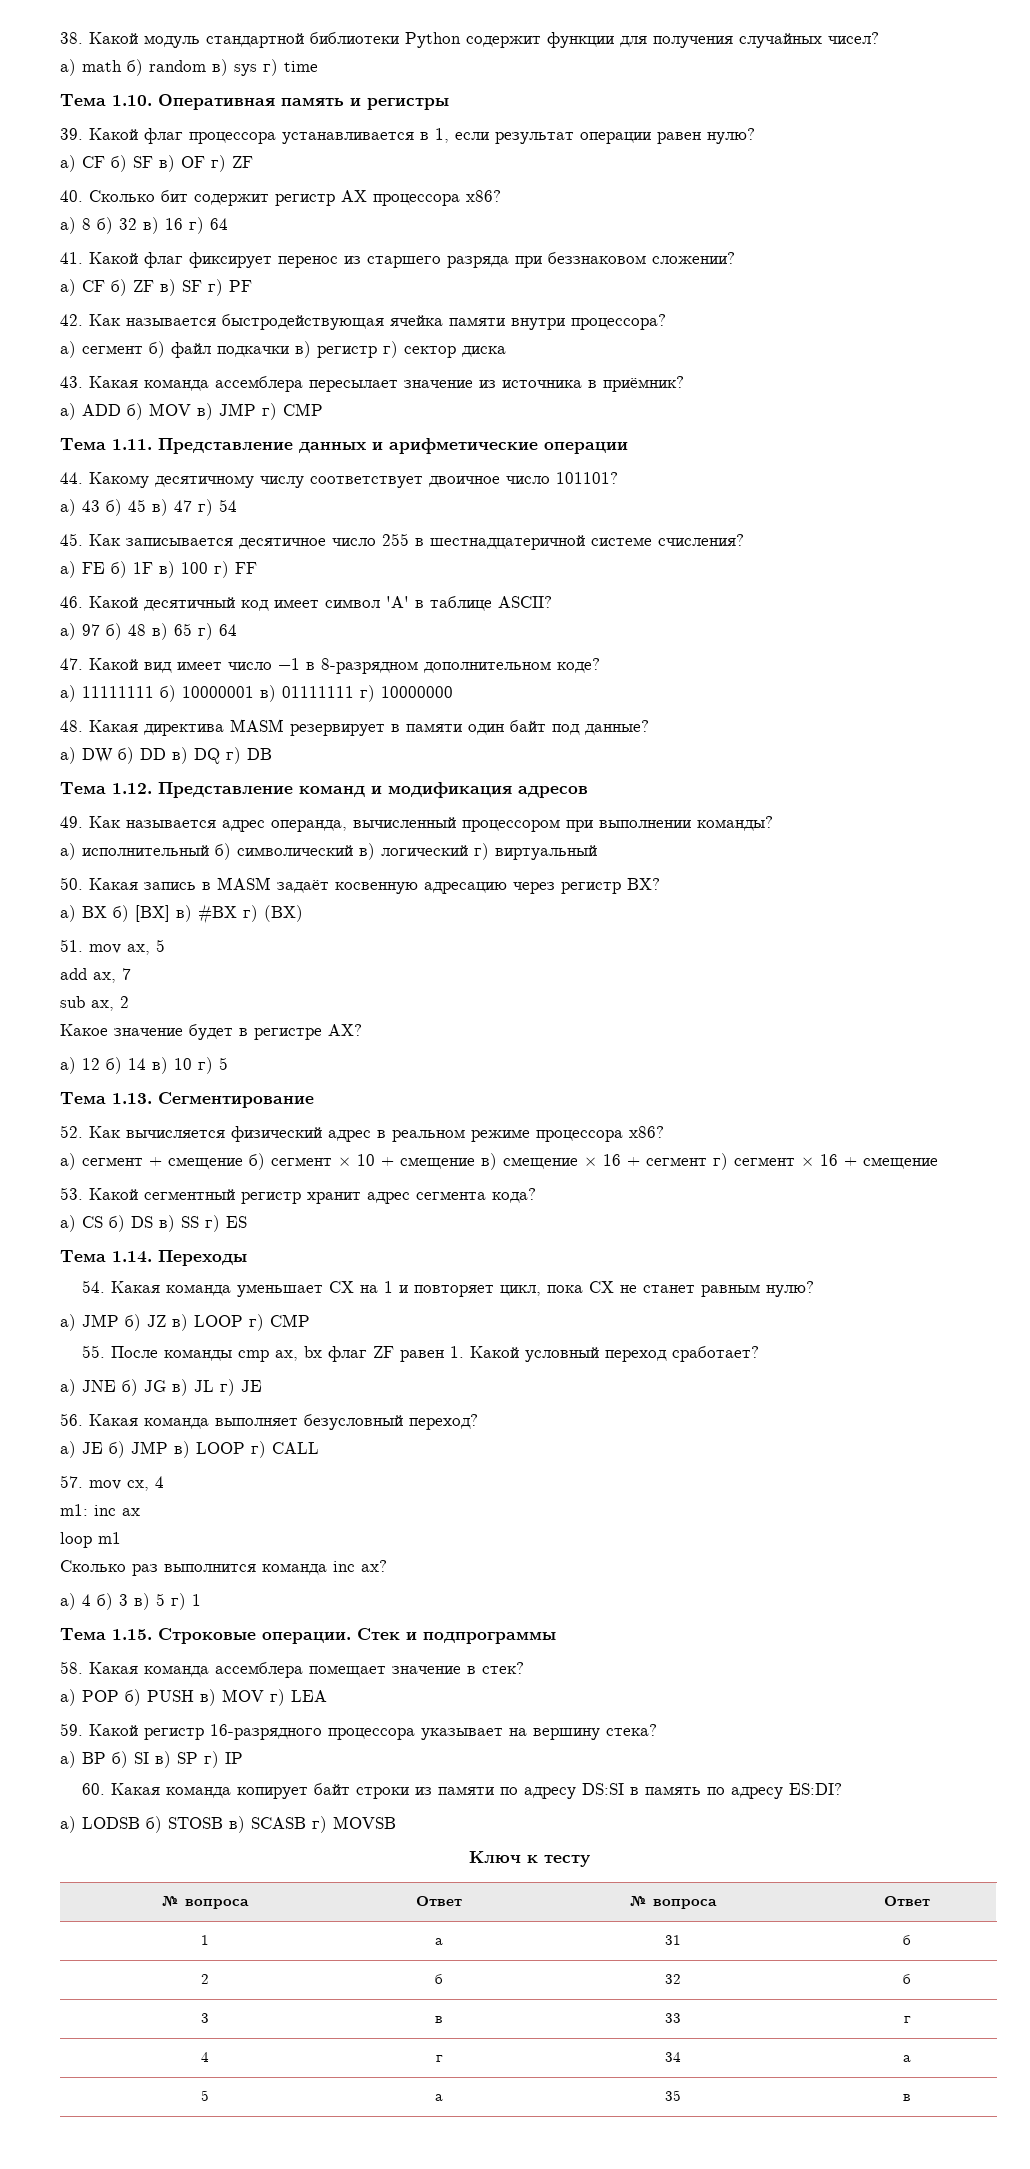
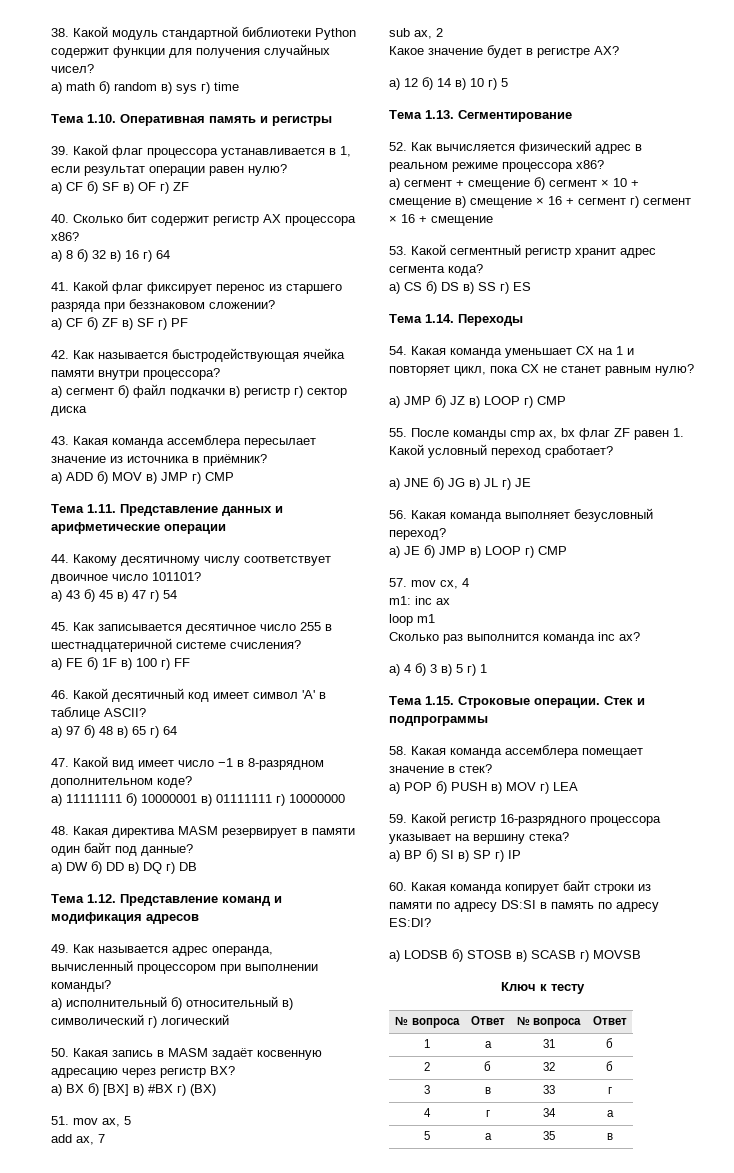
- а) исполнительный б) символический в) логический г) виртуальный
+ а) исполнительный б) относительный в) символический г) логический
- а) JE б) JMP в) LOOP г) CALL
+ а) JE б) JMP в) LOOP г) CMP

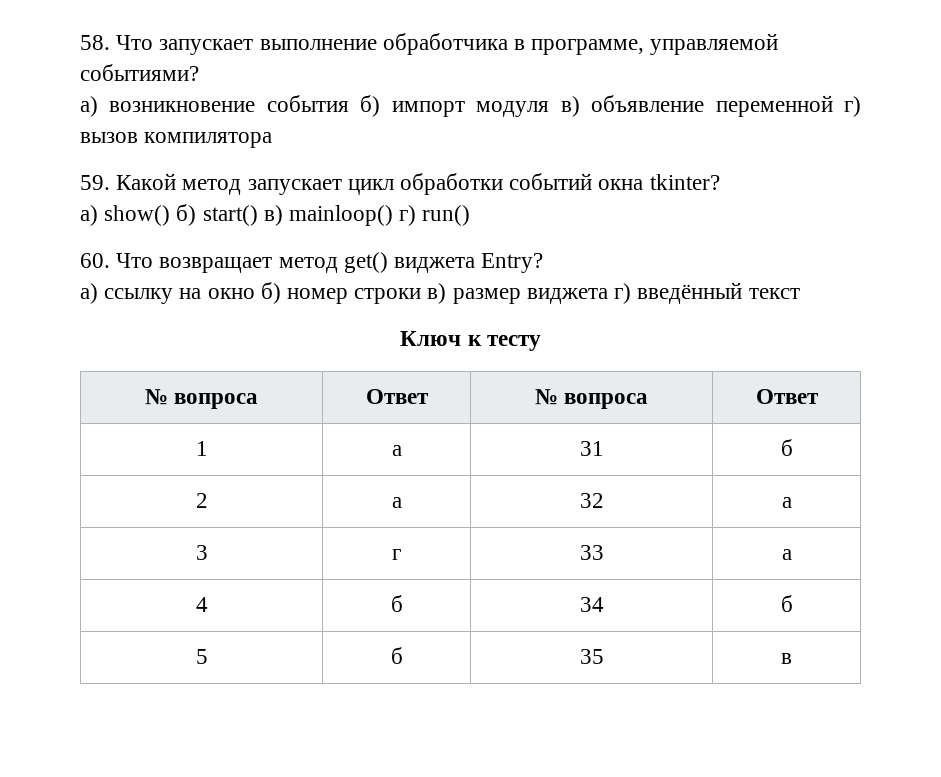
- 38. Какой модуль стандартной библиотеки Python содержит функции для получения случайных чисел?
- а) math б) random в) sys г) time
- Тема 1.10. Оперативная память и регистры
- 39. Какой флаг процессора устанавливается в 1, если результат операции равен нулю?
- а) CF б) SF в) OF г) ZF
- 40. Сколько бит содержит регистр AX процессора x86?
- а) 8 б) 32 в) 16 г) 64
- 41. Какой флаг фиксирует перенос из старшего разряда при беззнаковом сложении?
- а) CF б) ZF в) SF г) PF
- 42. Как называется быстродействующая ячейка памяти внутри процессора?
- а) сегмент б) файл подкачки в) регистр г) сектор диска
- 43. Какая команда ассемблера пересылает значение из источника в приёмник?
- а) ADD б) MOV в) JMP г) CMP
- Тема 1.11. Представление данных и арифметические операции
- 44. Какому десятичному числу соответствует двоичное число 101101?
- а) 43 б) 45 в) 47 г) 54
- 45. Как записывается десятичное число 255 в шестнадцатеричной системе счисления?
- а) FE б) 1F в) 100 г) FF
- 46. Какой десятичный код имеет символ 'A' в таблице ASCII?
- а) 97 б) 48 в) 65 г) 64
- 47. Какой вид имеет число −1 в 8-разрядном дополнительном коде?
- а) 11111111 б) 10000001 в) 01111111 г) 10000000
- 48. Какая директива MASM резервирует в памяти один байт под данные?
- а) DW б) DD в) DQ г) DB
- Тема 1.12. Представление команд и модификация адресов
- 49. Как называется адрес операнда, вычисленный процессором при выполнении команды?
- а) исполнительный б) относительный в) символический г) логический
- 50. Какая запись в MASM задаёт косвенную адресацию через регистр BX?
- а) BX б) [BX] в) #BX г) (BX)
- 51. mov ax, 5
- add ax, 7
- sub ax, 2
- Какое значение будет в регистре AX?
- а) 12 б) 14 в) 10 г) 5
- Тема 1.13. Сегментирование
- 52. Как вычисляется физический адрес в реальном режиме процессора x86?
- а) сегмент + смещение б) сегмент × 10 + смещение в) смещение × 16 + сегмент г) сегмент × 16 + смещение
- 53. Какой сегментный регистр хранит адрес сегмента кода?
- а) CS б) DS в) SS г) ES
- Тема 1.14. Переходы
- 54. Какая команда уменьшает CX на 1 и повторяет цикл, пока CX не станет равным нулю?
- а) JMP б) JZ в) LOOP г) CMP
- 55. После команды cmp ax, bx флаг ZF равен 1. Какой условный переход сработает?
- а) JNE б) JG в) JL г) JE
- 56. Какая команда выполняет безусловный переход?
- а) JE б) JMP в) LOOP г) CMP
- 57. mov cx, 4
- m1: inc ax
- loop m1
- Сколько раз выполнится команда inc ax?
- а) 4 б) 3 в) 5 г) 1
- Тема 1.15. Строковые операции. Стек и подпрограммы
- 58. Какая команда ассемблера помещает значение в стек?
- а) POP б) PUSH в) MOV г) LEA
- 59. Какой регистр 16-разрядного процессора указывает на вершину стека?
- а) BP б) SI в) SP г) IP
- 60. Какая команда копирует байт строки из памяти по адресу DS:SI в память по адресу ES:DI?
- а) LODSB б) STOSB в) SCASB г) MOVSB
+ 58. Что запускает выполнение обработчика в программе, управляемой событиями?
+ а) возникновение события б) импорт модуля в) объявление переменной г) вызов компилятора
+ 59. Какой метод запускает цикл обработки событий окна tkinter?
+ а) show() б) start() в) mainloop() г) run()
+ 60. Что возвращает метод get() виджета Entry?
+ а) ссылку на окно б) номер строки в) размер виджета г) введённый текст
- 2 | б | 32 | б
+ 2 | а | 32 | а
- 3 | в | 33 | г
+ 3 | г | 33 | а
- 4 | г | 34 | а
+ 4 | б | 34 | б
- 5 | а | 35 | в
+ 5 | б | 35 | в

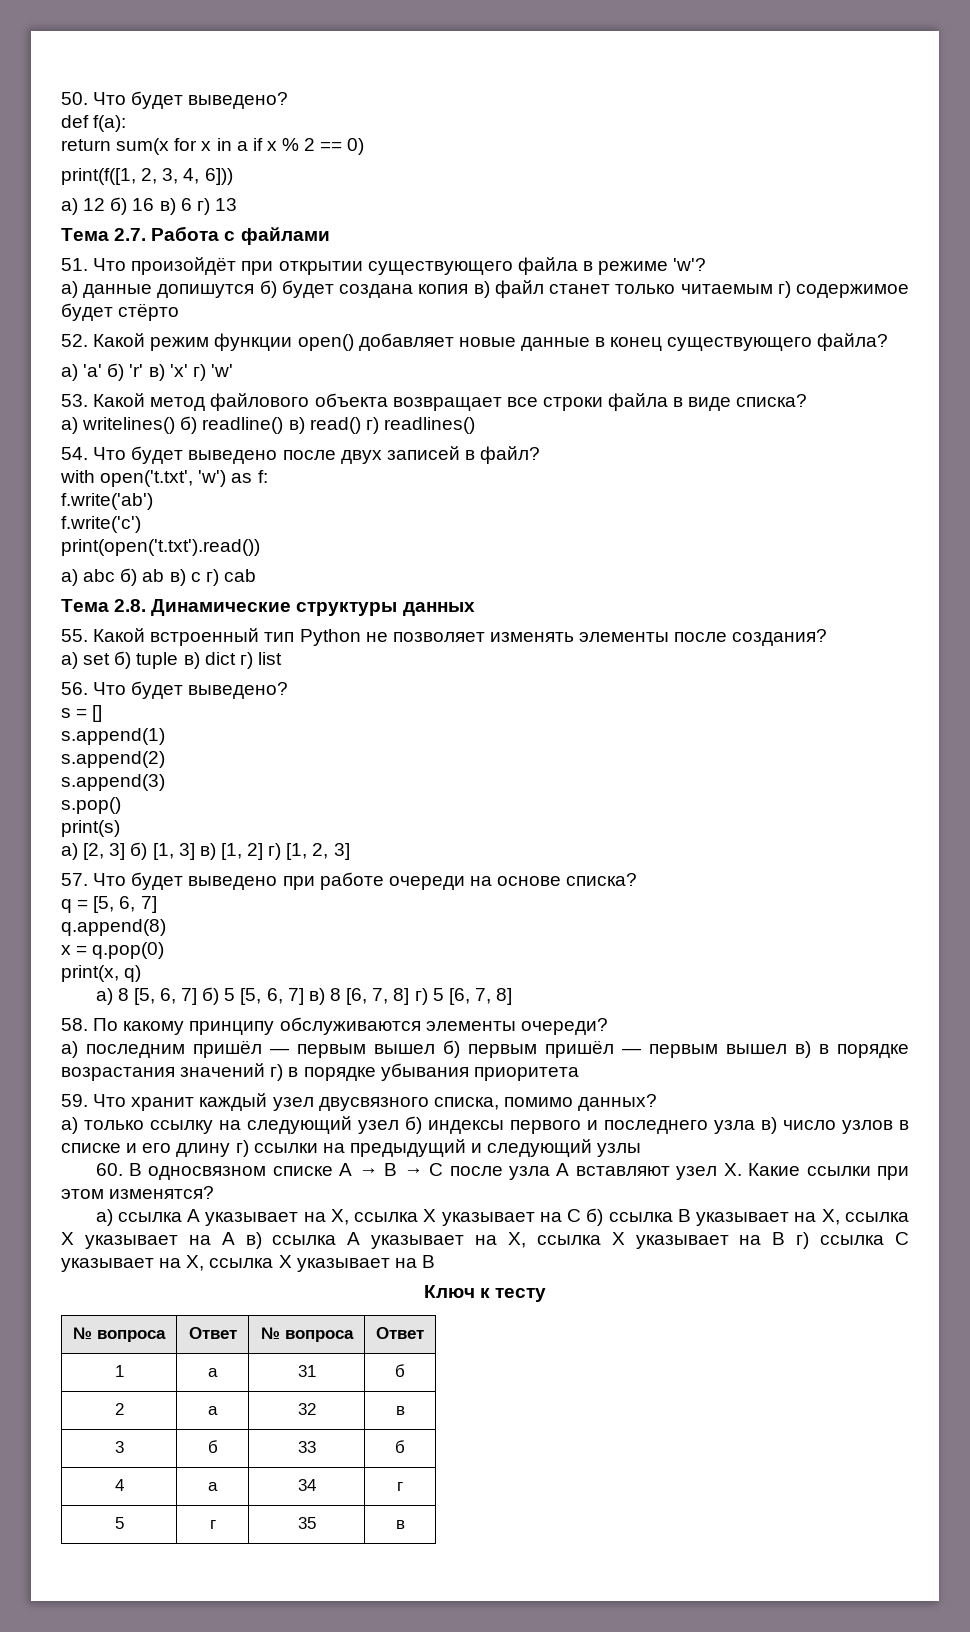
- 58. Что запускает выполнение обработчика в программе, управляемой событиями?
- а) возникновение события б) импорт модуля в) объявление переменной г) вызов компилятора
- 59. Какой метод запускает цикл обработки событий окна tkinter?
- а) show() б) start() в) mainloop() г) run()
- 60. Что возвращает метод get() виджета Entry?
- а) ссылку на окно б) номер строки в) размер виджета г) введённый текст
+ 50. Что будет выведено?
+ def f(a):
+ return sum(x for x in a if x % 2 == 0)
+ print(f([1, 2, 3, 4, 6]))
+ а) 12 б) 16 в) 6 г) 13
+ Тема 2.7. Работа с файлами
+ 51. Что произойдёт при открытии существующего файла в режиме 'w'?
+ а) данные допишутся б) будет создана копия в) файл станет только читаемым г) содержимое будет стёрто
+ 52. Какой режим функции open() добавляет новые данные в конец существующего файла?
+ а) 'a' б) 'r' в) 'x' г) 'w'
+ 53. Какой метод файлового объекта возвращает все строки файла в виде списка?
+ а) writelines() б) readline() в) read() г) readlines()
+ 54. Что будет выведено после двух записей в файл?
+ with open('t.txt', 'w') as f:
+ f.write('ab')
+ f.write('c')
+ print(open('t.txt').read())
+ а) abc б) ab в) c г) cab
+ Тема 2.8. Динамические структуры данных
+ 55. Какой встроенный тип Python не позволяет изменять элементы после создания?
+ а) set б) tuple в) dict г) list
+ 56. Что будет выведено?
+ s = []
+ s.append(1)
+ s.append(2)
+ s.append(3)
+ s.pop()
+ print(s)
+ а) [2, 3] б) [1, 3] в) [1, 2] г) [1, 2, 3]
+ 57. Что будет выведено при работе очереди на основе списка?
+ q = [5, 6, 7]
+ q.append(8)
+ x = q.pop(0)
+ print(x, q)
+ а) 8 [5, 6, 7] б) 5 [5, 6, 7] в) 8 [6, 7, 8] г) 5 [6, 7, 8]
+ 58. По какому принципу обслуживаются элементы очереди?
+ а) последним пришёл — первым вышел б) первым пришёл — первым вышел в) в порядке возрастания значений г) в порядке убывания приоритета
+ 59. Что хранит каждый узел двусвязного списка, помимо данных?
+ а) только ссылку на следующий узел б) индексы первого и последнего узла в) число узлов в списке и его длину г) ссылки на предыдущий и следующий узлы
+ 60. В односвязном списке A → B → C после узла A вставляют узел X. Какие ссылки при этом изменятся?
+ а) ссылка A указывает на X, ссылка X указывает на C б) ссылка B указывает на X, ссылка X указывает на A в) ссылка A указывает на X, ссылка X указывает на B г) ссылка C указывает на X, ссылка X указывает на B
- 2 | а | 32 | а
+ 2 | а | 32 | в
- 3 | г | 33 | а
+ 3 | б | 33 | б
- 4 | б | 34 | б
+ 4 | а | 34 | г
- 5 | б | 35 | в
+ 5 | г | 35 | в

